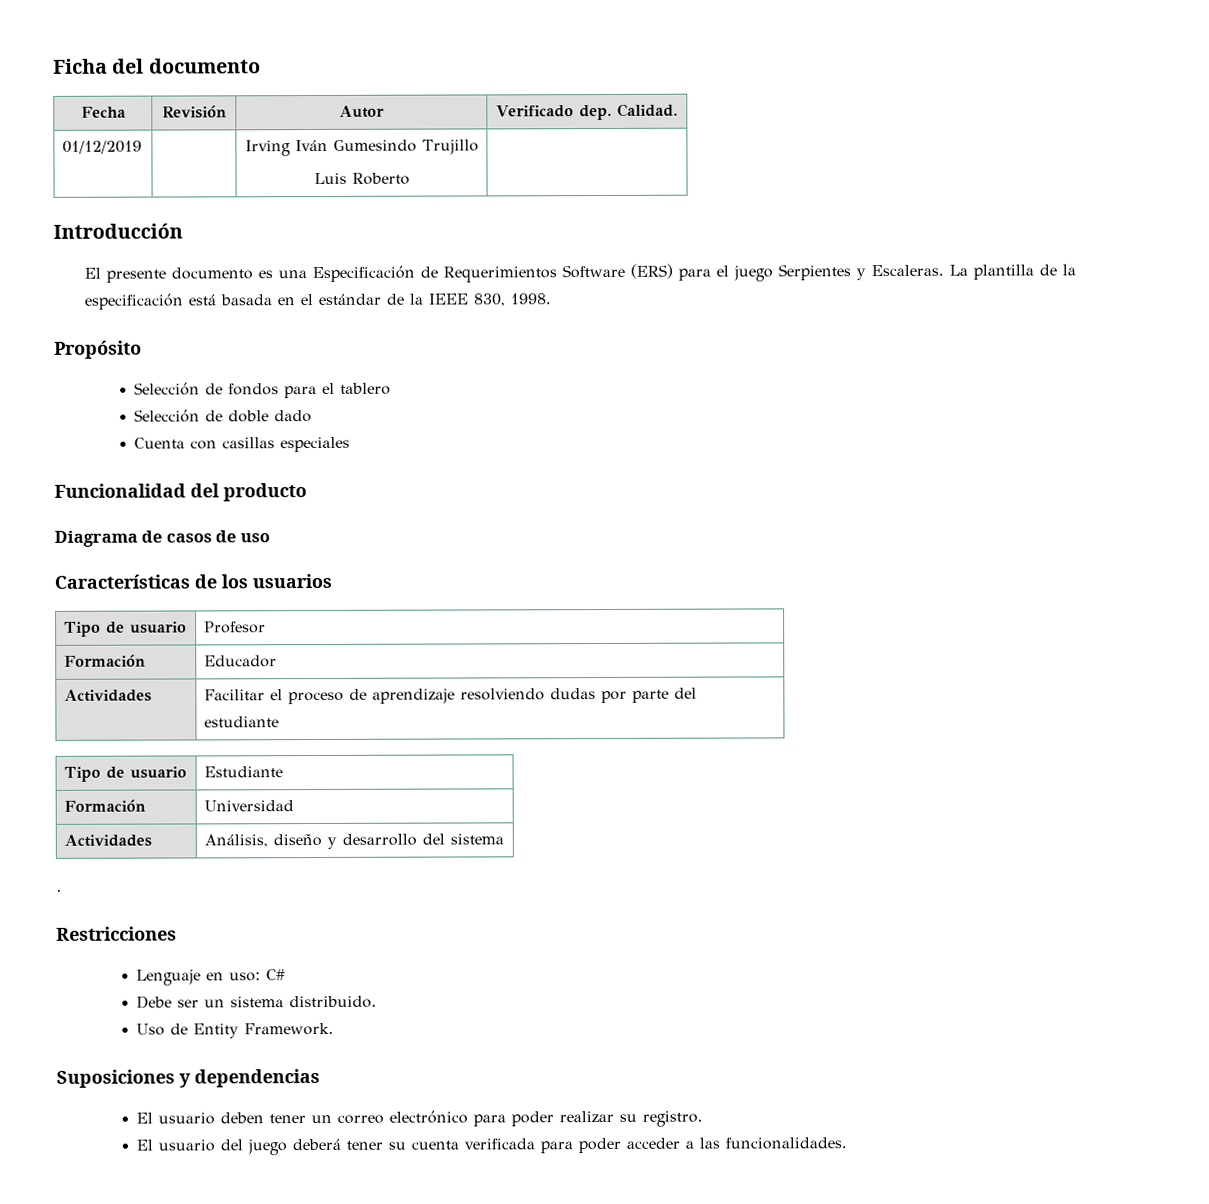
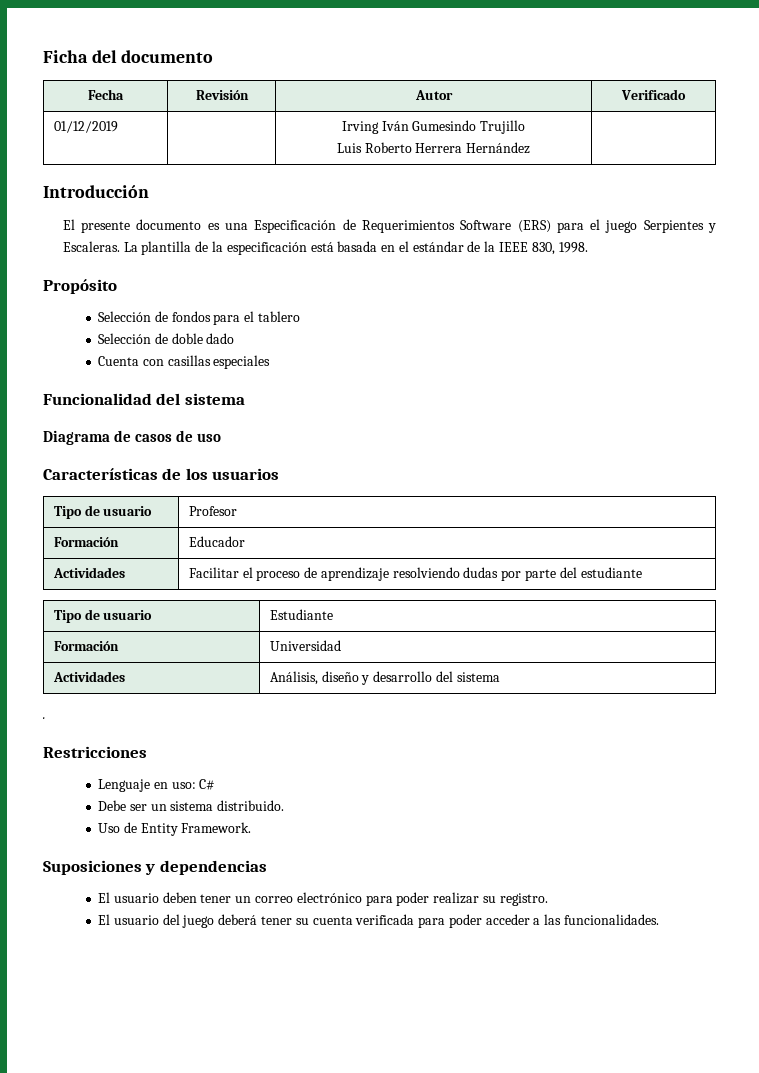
- Fecha | Revisión | Autor | Verificado dep. Calidad.
+ Fecha | Revisión | Autor | Verificado
  01/12/2019 | | Irving Iván Gumesindo Trujillo
- Luis Roberto |
+ Luis Roberto Herrera Hernández |
- Funcionalidad del producto
+ Funcionalidad del sistema

